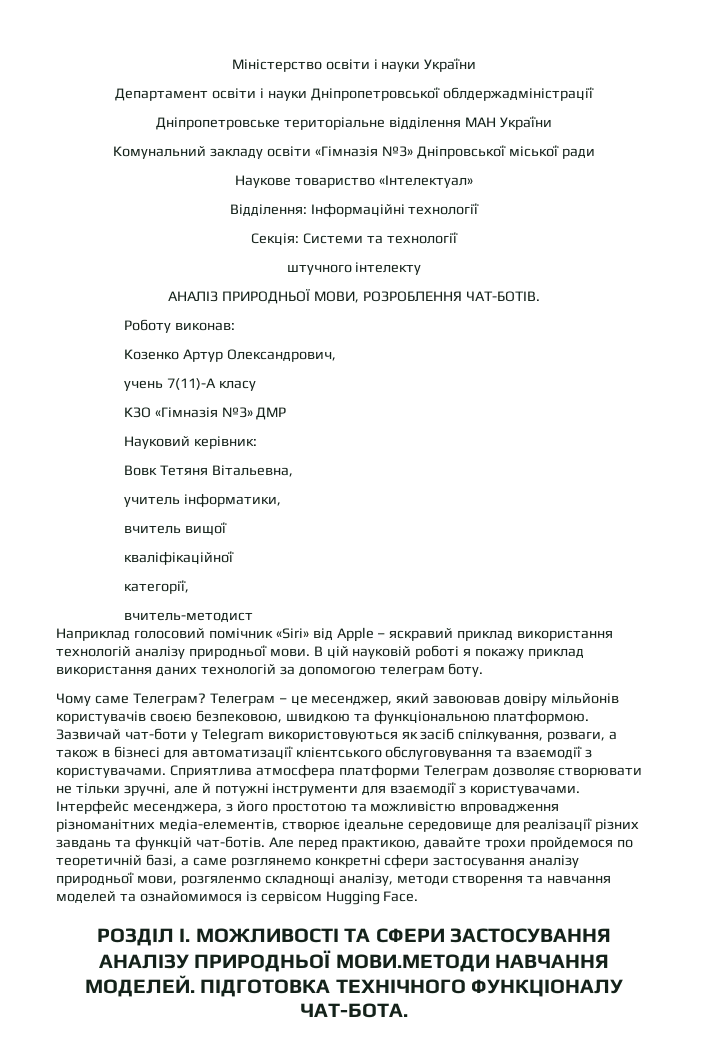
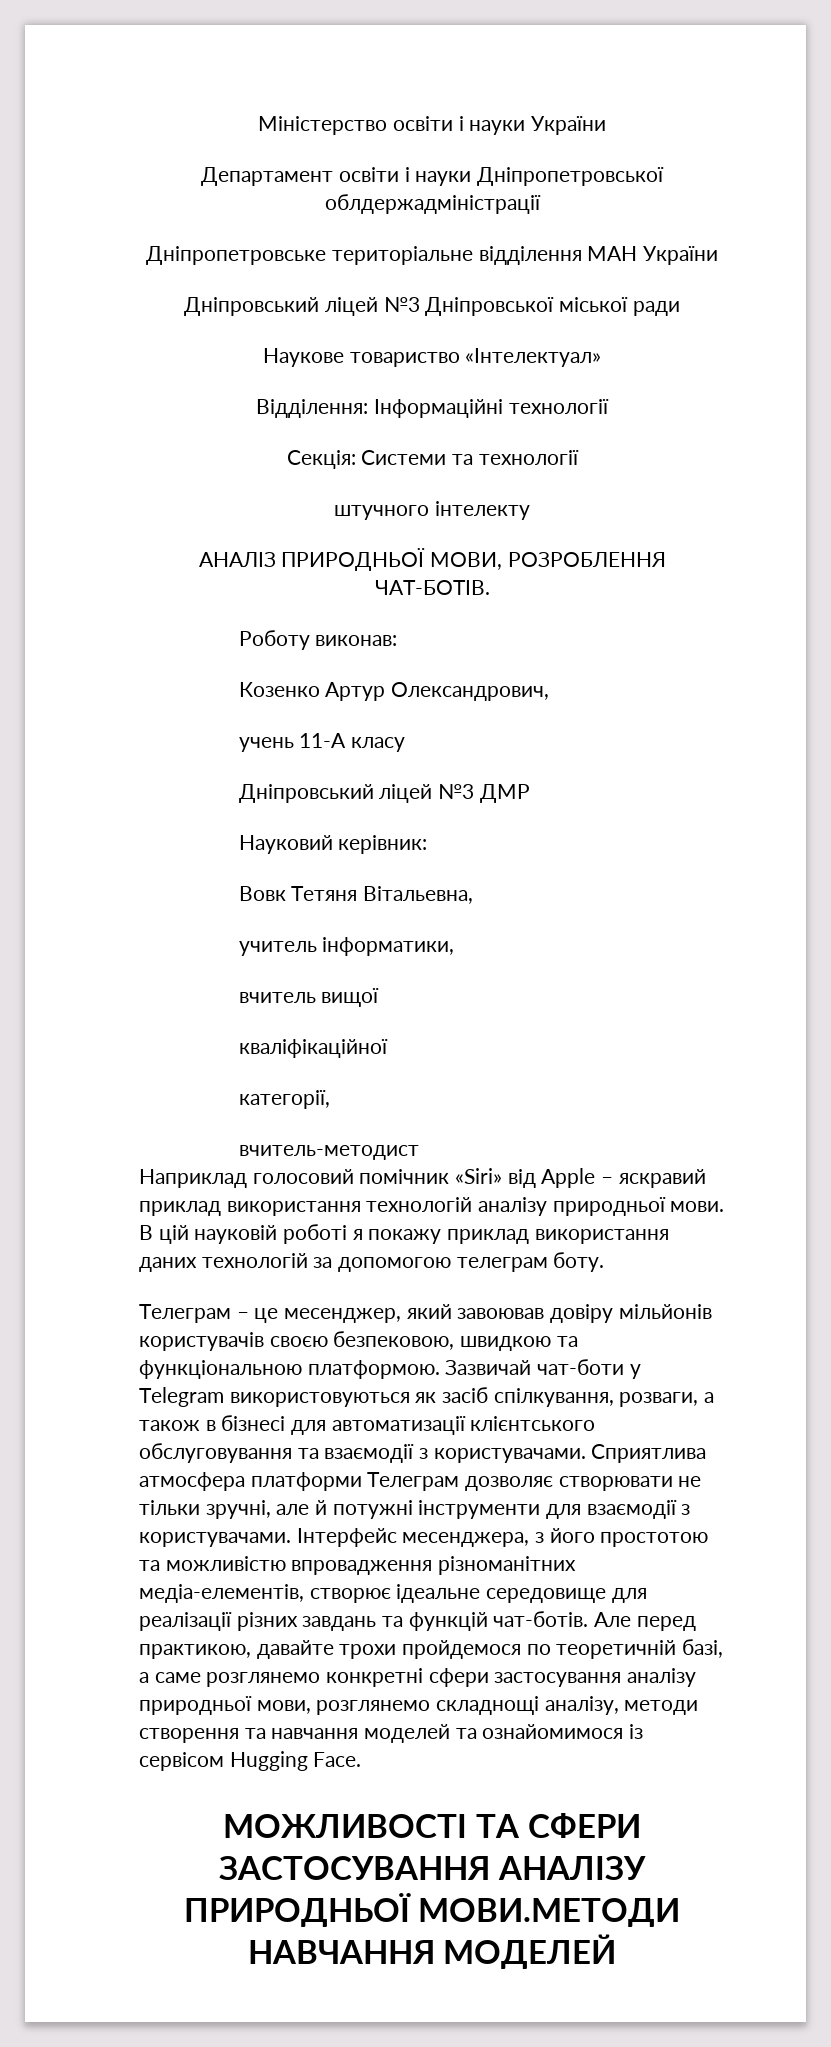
- Комунальний закладу освіти «Гімназія №3» Дніпровської міської ради
+ Дніпровський ліцей №3 Дніпровської міської ради
- учень 7(11)-А класу
+ учень 11-А класу
- КЗО «Гімназія №3» ДМР
+ Дніпровський ліцей №3 ДМР
- Чому саме Телеграм?
- Але перед практикою, давайте трохи пройдемося по теоретичній базі, а саме розглянемо конкретні сфери застосування аналізу природньої мови, розгяленмо складнощі аналізу, методи створення та навчання моделей та ознайомимося із сервісом Hugging Face.
+ Але перед практикою, давайте трохи пройдемося по теоретичній базі, а саме розглянемо конкретні сфери застосування аналізу природньої мови, розглянемо складнощі аналізу, методи створення та навчання моделей та ознайомимося із сервісом Hugging Face.
- РОЗДІЛ І. МОЖЛИВОСТІ ТА СФЕРИ ЗАСТОСУВАННЯ АНАЛІЗУ ПРИРОДНЬОЇ МОВИ.МЕТОДИ НАВЧАННЯ МОДЕЛЕЙ. ПІДГОТОВКА ТЕХНІЧНОГО ФУНКЦІОНАЛУ ЧАТ-БОТА.
+ МОЖЛИВОСТІ ТА СФЕРИ ЗАСТОСУВАННЯ АНАЛІЗУ ПРИРОДНЬОЇ МОВИ.МЕТОДИ НАВЧАННЯ МОДЕЛЕЙ

